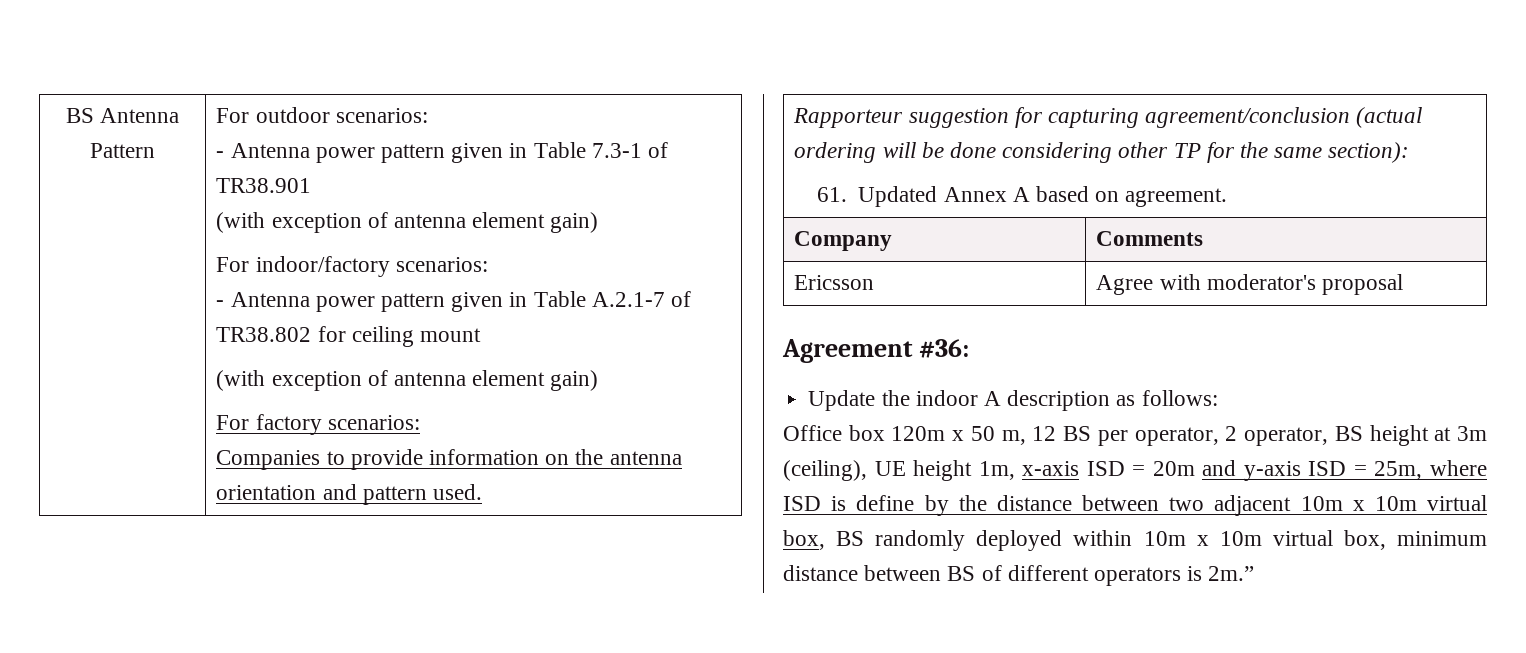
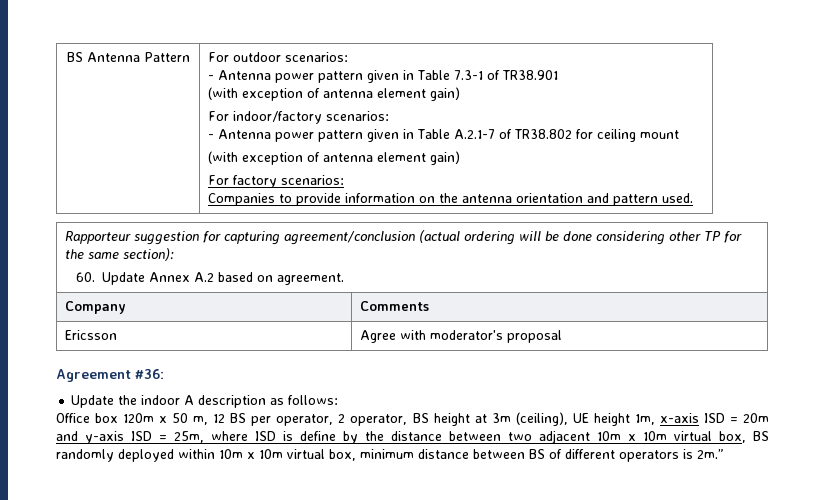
  Rapporteur suggestion for capturing agreement/conclusion (actual ordering will be done considering other TP for the same section):
- 61. Updated Annex A based on agreement.
+ 60. Update Annex A.2 based on agreement.

